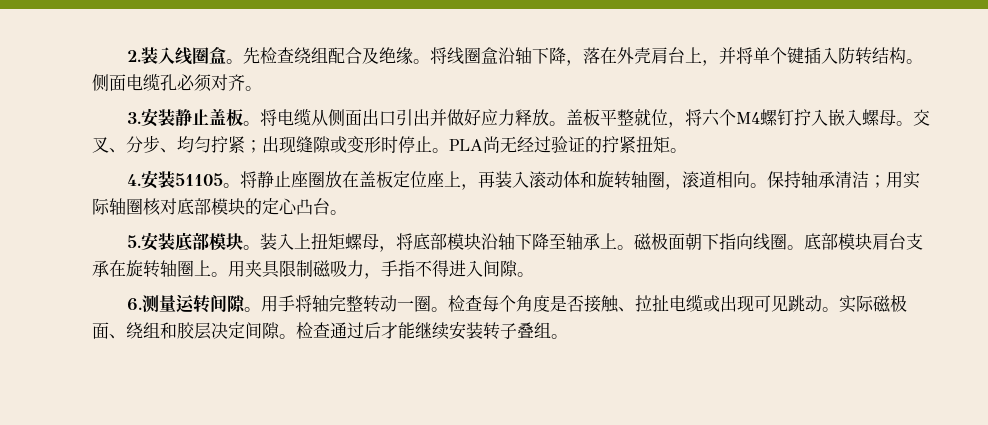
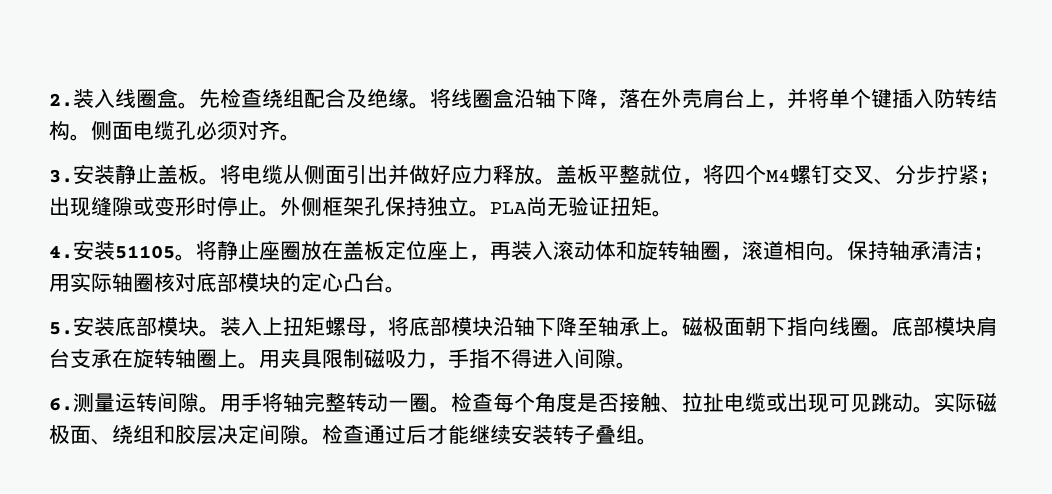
- 将电缆从侧面出口引出并做好应力释放。
+ 将电缆从侧面引出并做好应力释放。
- 盖板平整就位，将六个M4螺钉拧入嵌入螺母。交叉、分步、均匀拧紧；出现缝隙或变形时停止。
+ 盖板平整就位，将四个M4螺钉交叉、分步拧紧；出现缝隙或变形时停止。
- PLA尚无经过验证的拧紧扭矩。
+ 外侧框架孔保持独立。PLA尚无验证扭矩。

